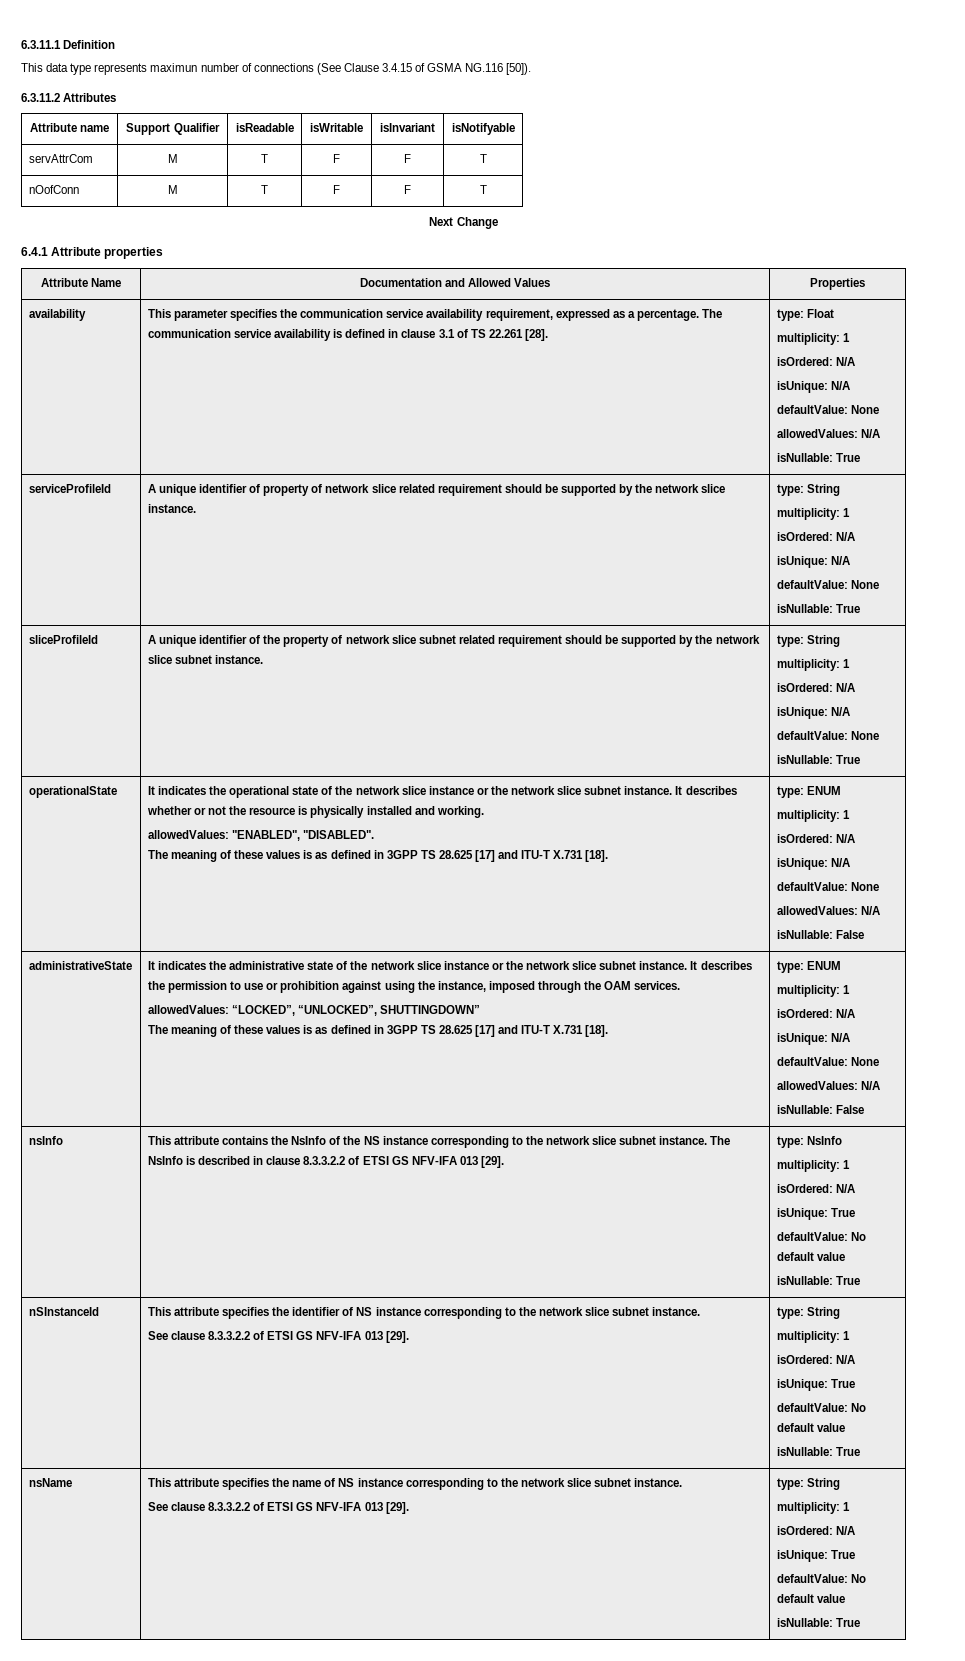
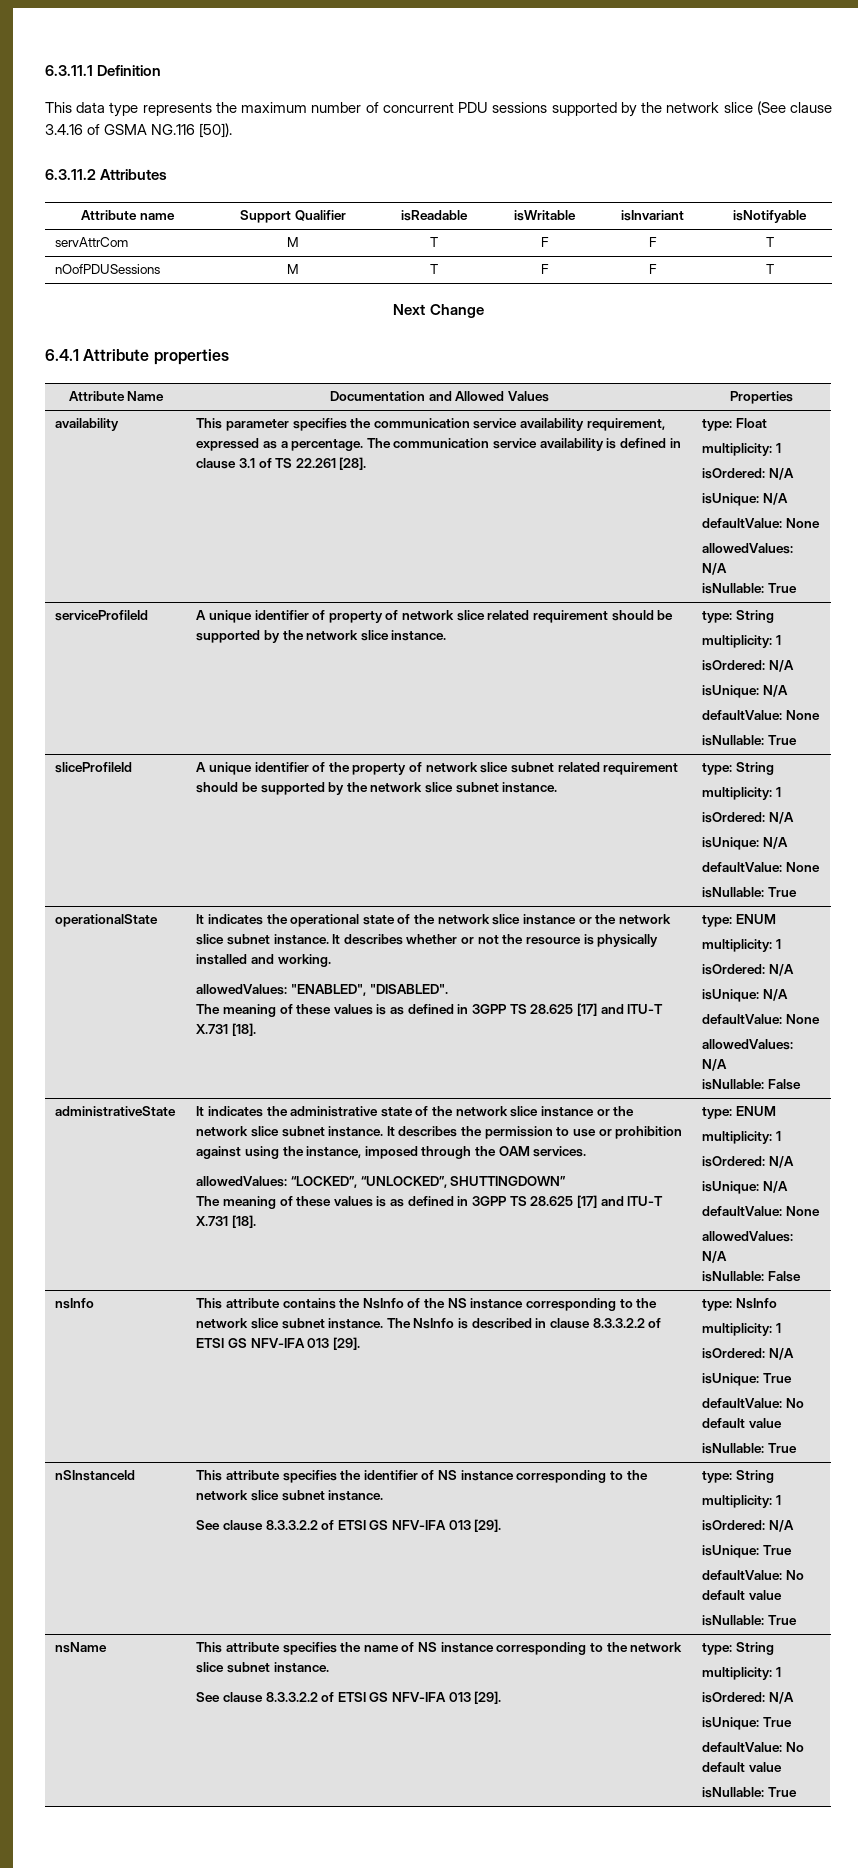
- This data type represents maximun number of connections (See Clause 3.4.15 of GSMA NG.116 [50]).
+ This data type represents the maximum number of concurrent PDU sessions supported by the network slice (See clause 3.4.16 of GSMA NG.116 [50]).
- nOofConn | M | T | F | F | T
+ nOofPDUSessions | M | T | F | F | T

